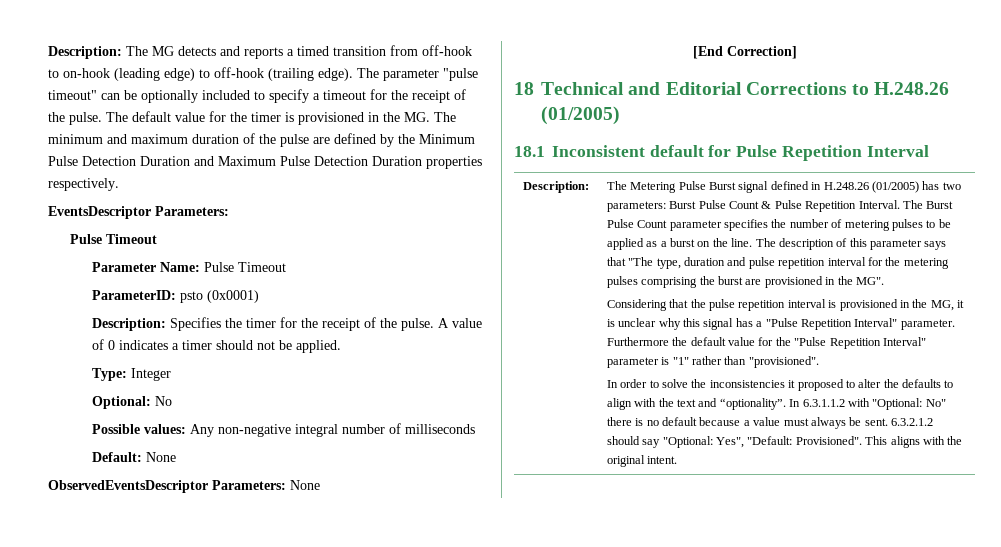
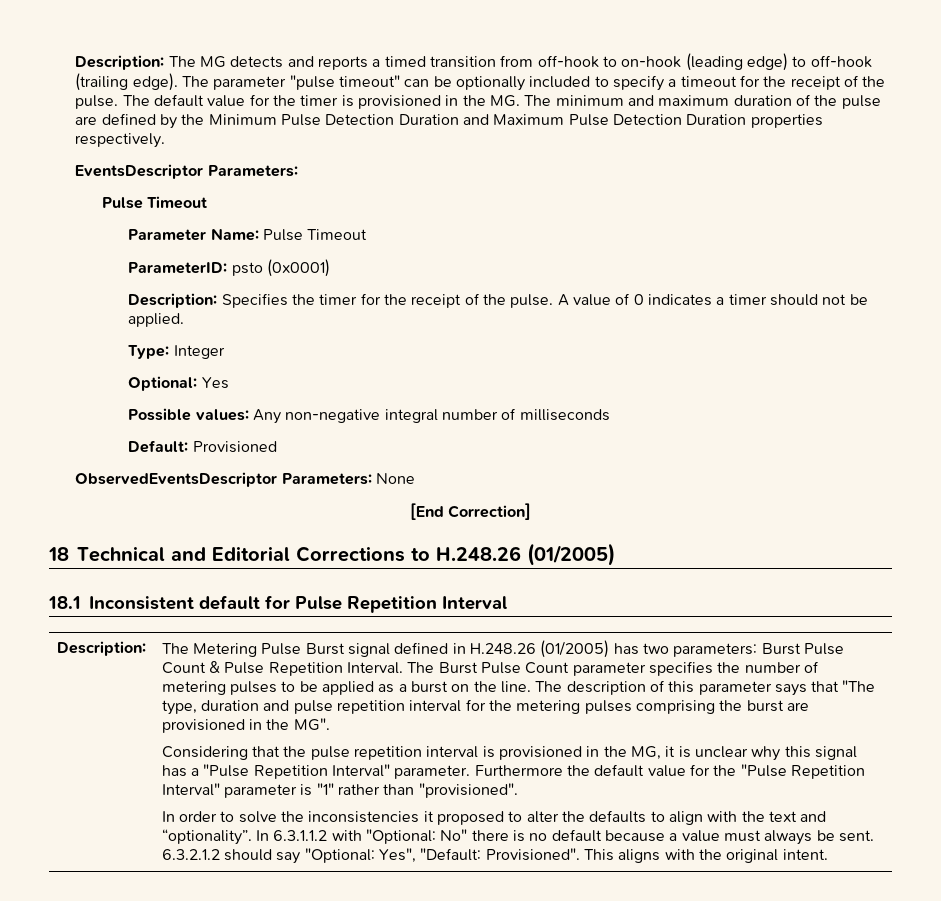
- Optional: No
+ Optional: Yes
- Default: None
+ Default: Provisioned

